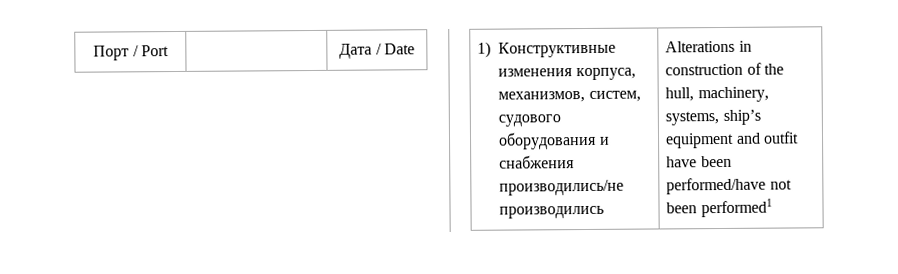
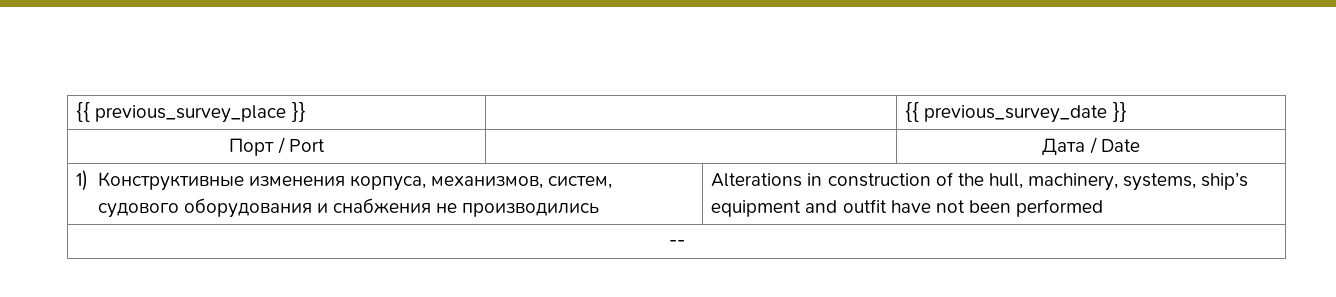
+ {{ previous_survey_place }} | | {{ previous_survey_date }}
- 1) Конструктивные изменения корпуса, механизмов, систем, судового оборудования и снабжения производились/не производились | Alterations in construction of the hull, machinery, systems, ship’s equipment and outfit have been performed/have not been performed1
+ 1) Конструктивные изменения корпуса, механизмов, систем, судового оборудования и снабжения не производились | Alterations in construction of the hull, machinery, systems, ship’s equipment and outfit have not been performed
+ --

